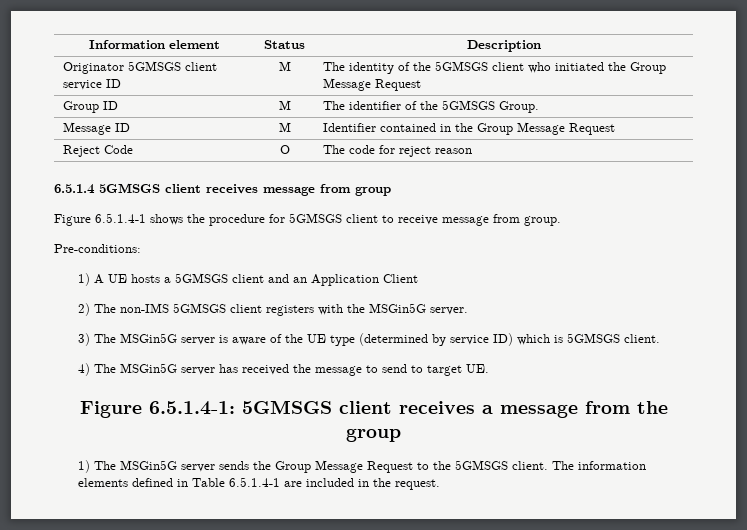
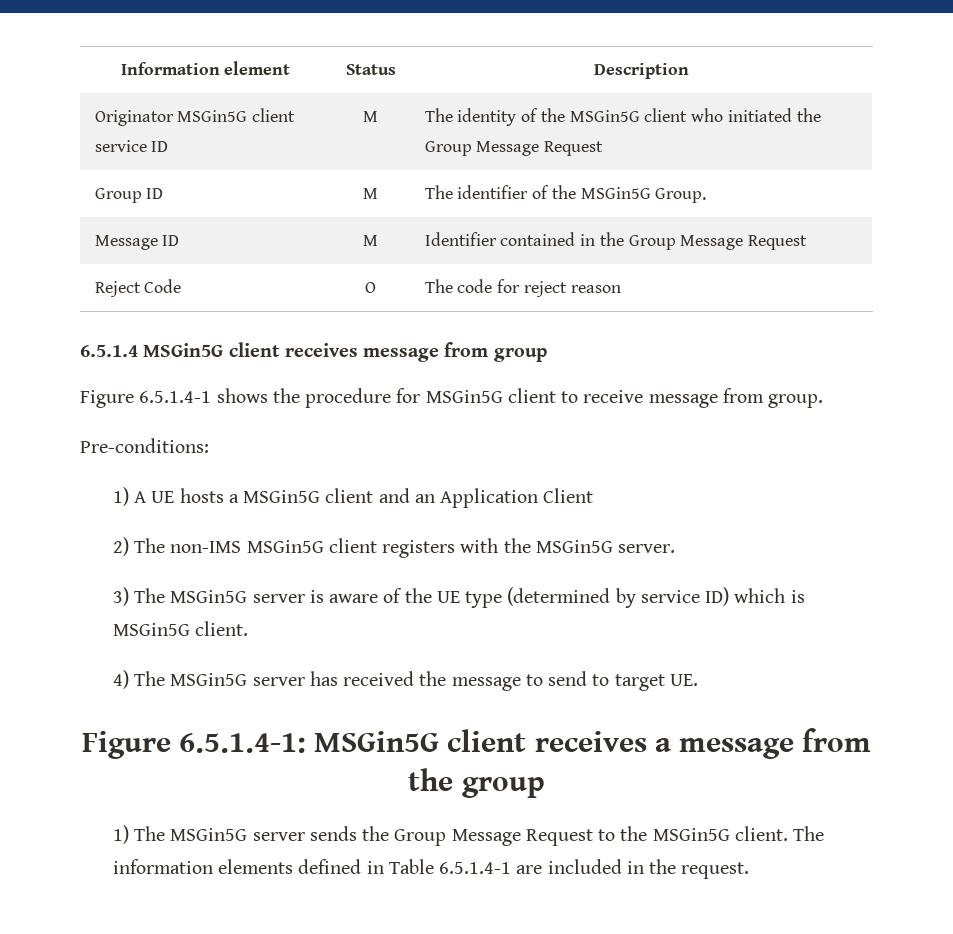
- Originator 5GMSGS client service ID | M | The identity of the 5GMSGS client who initiated the Group Message Request
+ Originator MSGin5G client service ID | M | The identity of the MSGin5G client who initiated the Group Message Request
- Group ID | M | The identifier of the 5GMSGS Group.
+ Group ID | M | The identifier of the MSGin5G Group.
- 6.5.1.4 5GMSGS client receives message from group
+ 6.5.1.4 MSGin5G client receives message from group
- Figure 6.5.1.4-1 shows the procedure for 5GMSGS client to receive message from group.
+ Figure 6.5.1.4-1 shows the procedure for MSGin5G client to receive message from group.
- 1) A UE hosts a 5GMSGS client and an Application Client
+ 1) A UE hosts a MSGin5G client and an Application Client
- 2) The non-IMS 5GMSGS client registers with the MSGin5G server.
+ 2) The non-IMS MSGin5G client registers with the MSGin5G server.
- 3) The MSGin5G server is aware of the UE type (determined by service ID) which is 5GMSGS client.
+ 3) The MSGin5G server is aware of the UE type (determined by service ID) which is MSGin5G client.
- Figure 6.5.1.4-1: 5GMSGS client receives a message from the group
+ Figure 6.5.1.4-1: MSGin5G client receives a message from the group
- 1) The MSGin5G server sends the Group Message Request to the 5GMSGS client.
+ 1) The MSGin5G server sends the Group Message Request to the MSGin5G client.

